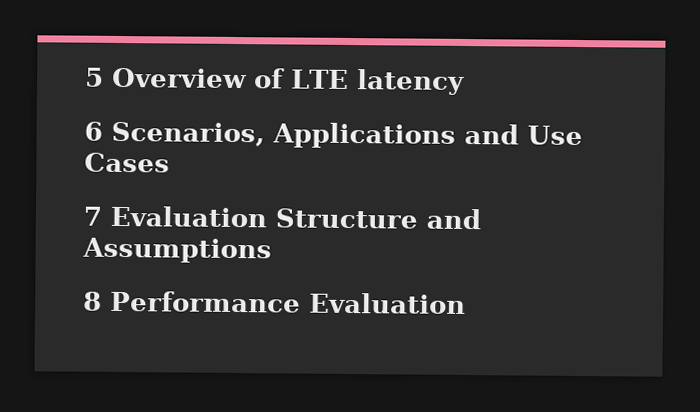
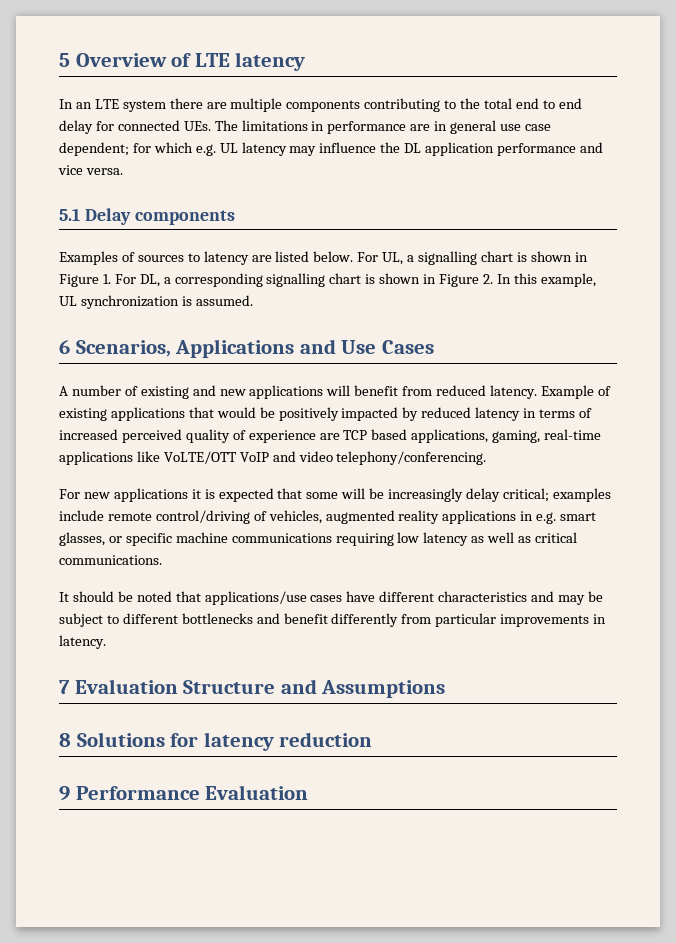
+ In an LTE system there are multiple components contributing to the total end to end delay for connected UEs. The limitations in performance are in general use case dependent; for which e.g. UL latency may influence the DL application performance and vice versa.
+ 5.1 Delay components
+ Examples of sources to latency are listed below. For UL, a signalling chart is shown in Figure 1. For DL, a corresponding signalling chart is shown in Figure 2. In this example, UL synchronization is assumed.
+ A number of existing and new applications will benefit from reduced latency. Example of existing applications that would be positively impacted by reduced latency in terms of increased perceived quality of experience are TCP based applications, gaming, real-time applications like VoLTE/OTT VoIP and video telephony/conferencing.
+ For new applications it is expected that some will be increasingly delay critical; examples include remote control/driving of vehicles, augmented reality applications in e.g. smart glasses, or specific machine communications requiring low latency as well as critical communications.
+ It should be noted that applications/use cases have different characteristics and may be subject to different bottlenecks and benefit differently from particular improvements in latency.
- 8 Performance Evaluation
+ 8 Solutions for latency reduction
+ 9 Performance Evaluation

